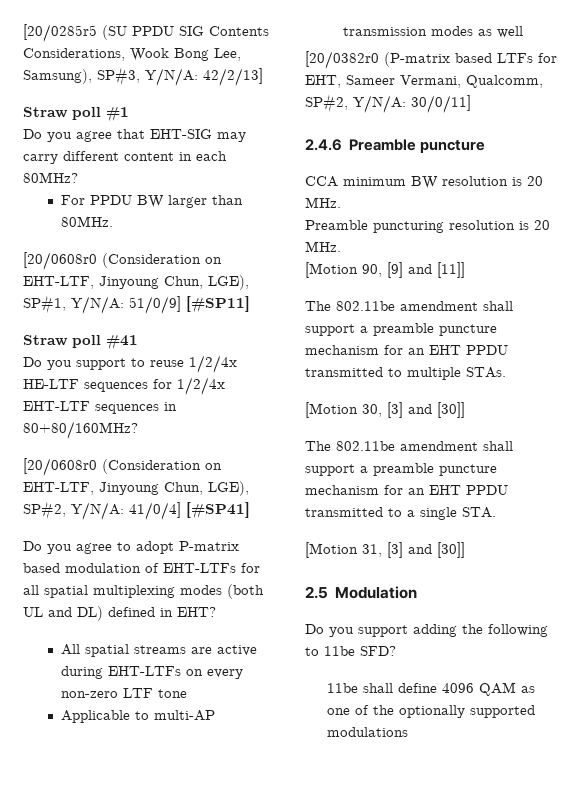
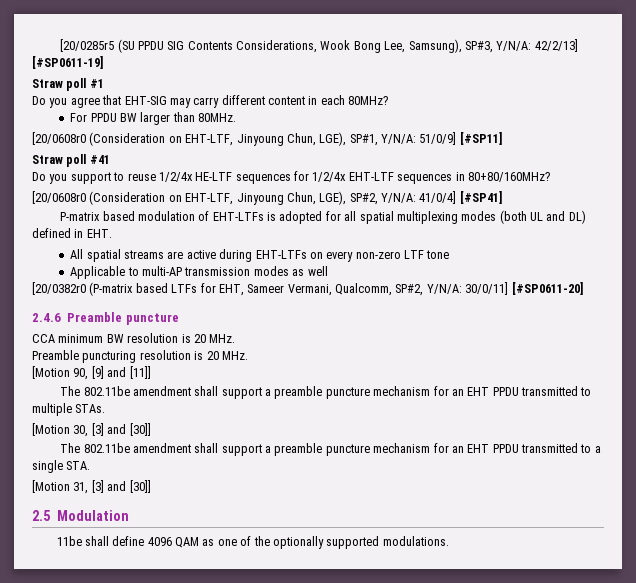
- [20/0285r5 (SU PPDU SIG Contents Considerations, Wook Bong Lee, Samsung), SP#3, Y/N/A: 42/2/13]
+ [20/0285r5 (SU PPDU SIG Contents Considerations, Wook Bong Lee, Samsung), SP#3, Y/N/A: 42/2/13] [#SP0611-19]
- Do you agree to adopt P-matrix based modulation of EHT-LTFs for all spatial multiplexing modes (both UL and DL) defined in EHT?
+ P-matrix based modulation of EHT-LTFs is adopted for all spatial multiplexing modes (both UL and DL) defined in EHT.
- [20/0382r0 (P-matrix based LTFs for EHT, Sameer Vermani, Qualcomm, SP#2, Y/N/A: 30/0/11]
+ [20/0382r0 (P-matrix based LTFs for EHT, Sameer Vermani, Qualcomm, SP#2, Y/N/A: 30/0/11] [#SP0611-20]
- Do you support adding the following to 11be SFD?
- 11be shall define 4096 QAM as one of the optionally supported modulations
+ 11be shall define 4096 QAM as one of the optionally supported modulations.

